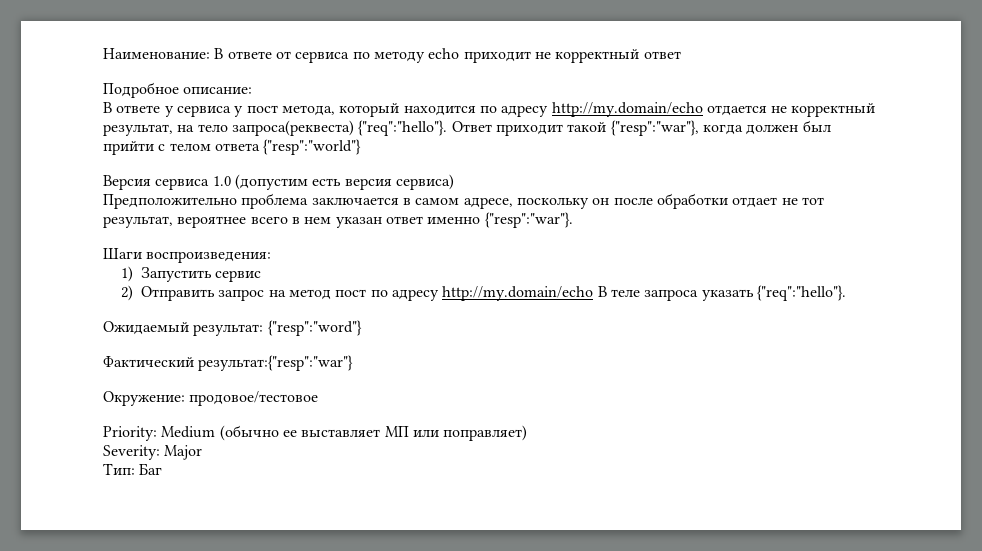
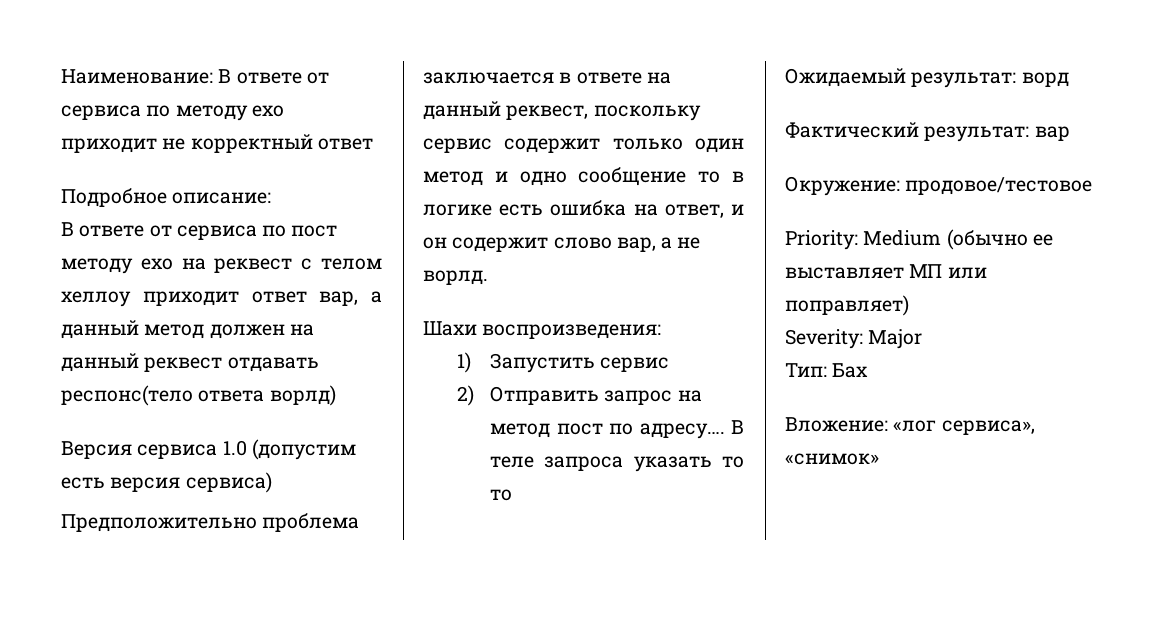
- Наименование: В ответе от сервиса по методу echo приходит не корректный ответ
+ Наименование: В ответе от сервиса по методу ехо приходит не корректный ответ
- В ответе у сервиса у пост метода, который находится по адресу http://my.domain/echo отдается не корректный результат, на тело запроса(реквеста) {"req":"hello"}. Ответ приходит такой {"resp":"war"}, когда должен был прийти с телом ответа {"resp":"world"}
+ В ответе от сервиса по пост методу ехо на реквест с телом хеллоу приходит ответ вар, а данный метод должен на данный реквест отдавать респонс(тело ответа ворлд)
- Предположительно проблема заключается в самом адресе, поскольку он после обработки отдает не тот результат, вероятнее всего в нем указан ответ именно {"resp":"war"}.
- Шаги воспроизведения:
+ Предположительно проблема заключается в ответе на данный реквест, поскольку сервис содержит только один метод и одно сообщение то в логике есть ошибка на ответ, и он содержит слово вар, а не ворлд.
+ Шахи воспроизведения:
- 2) Отправить запрос на метод пост по адресу http://my.domain/echo В теле запроса указать {"req":"hello"}.
+ 2) Отправить запрос на метод пост по адресу…. В теле запроса указать то то
- Ожидаемый результат: {"resp":"word"}
+ Ожидаемый результат: ворд
- Фактический результат:{"resp":"war"}
+ Фактический результат: вар
- Тип: Баг
+ Тип: Бах
+ Вложение: «лог сервиса», «снимок»

